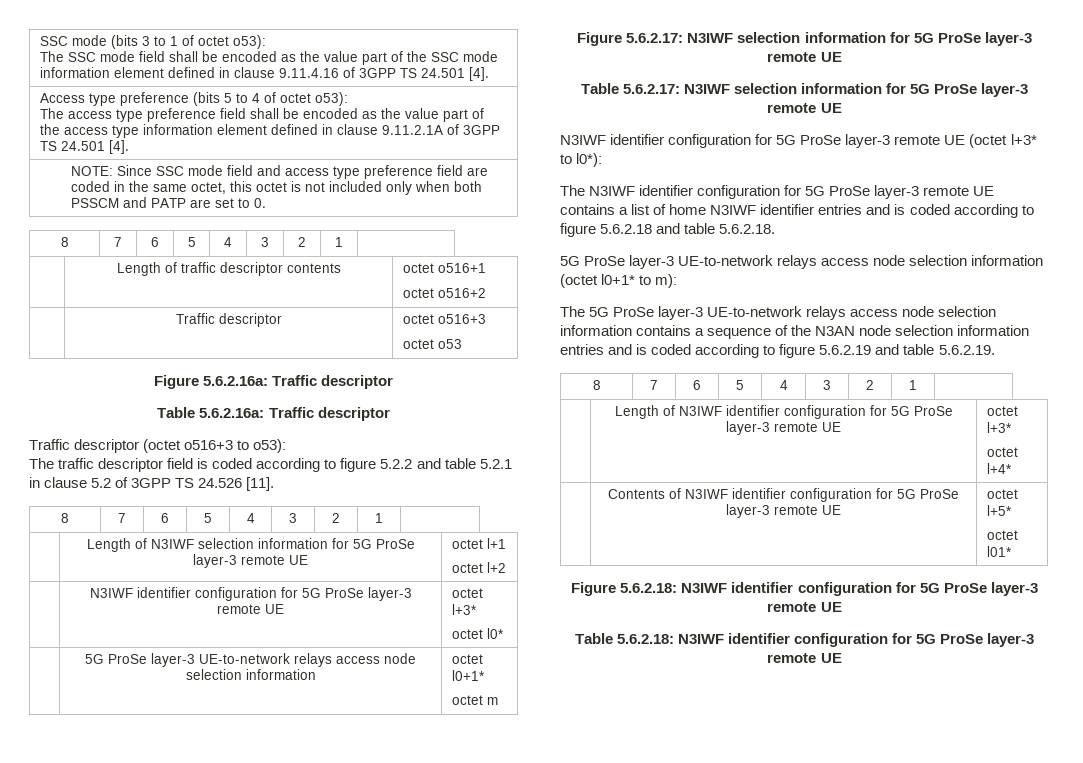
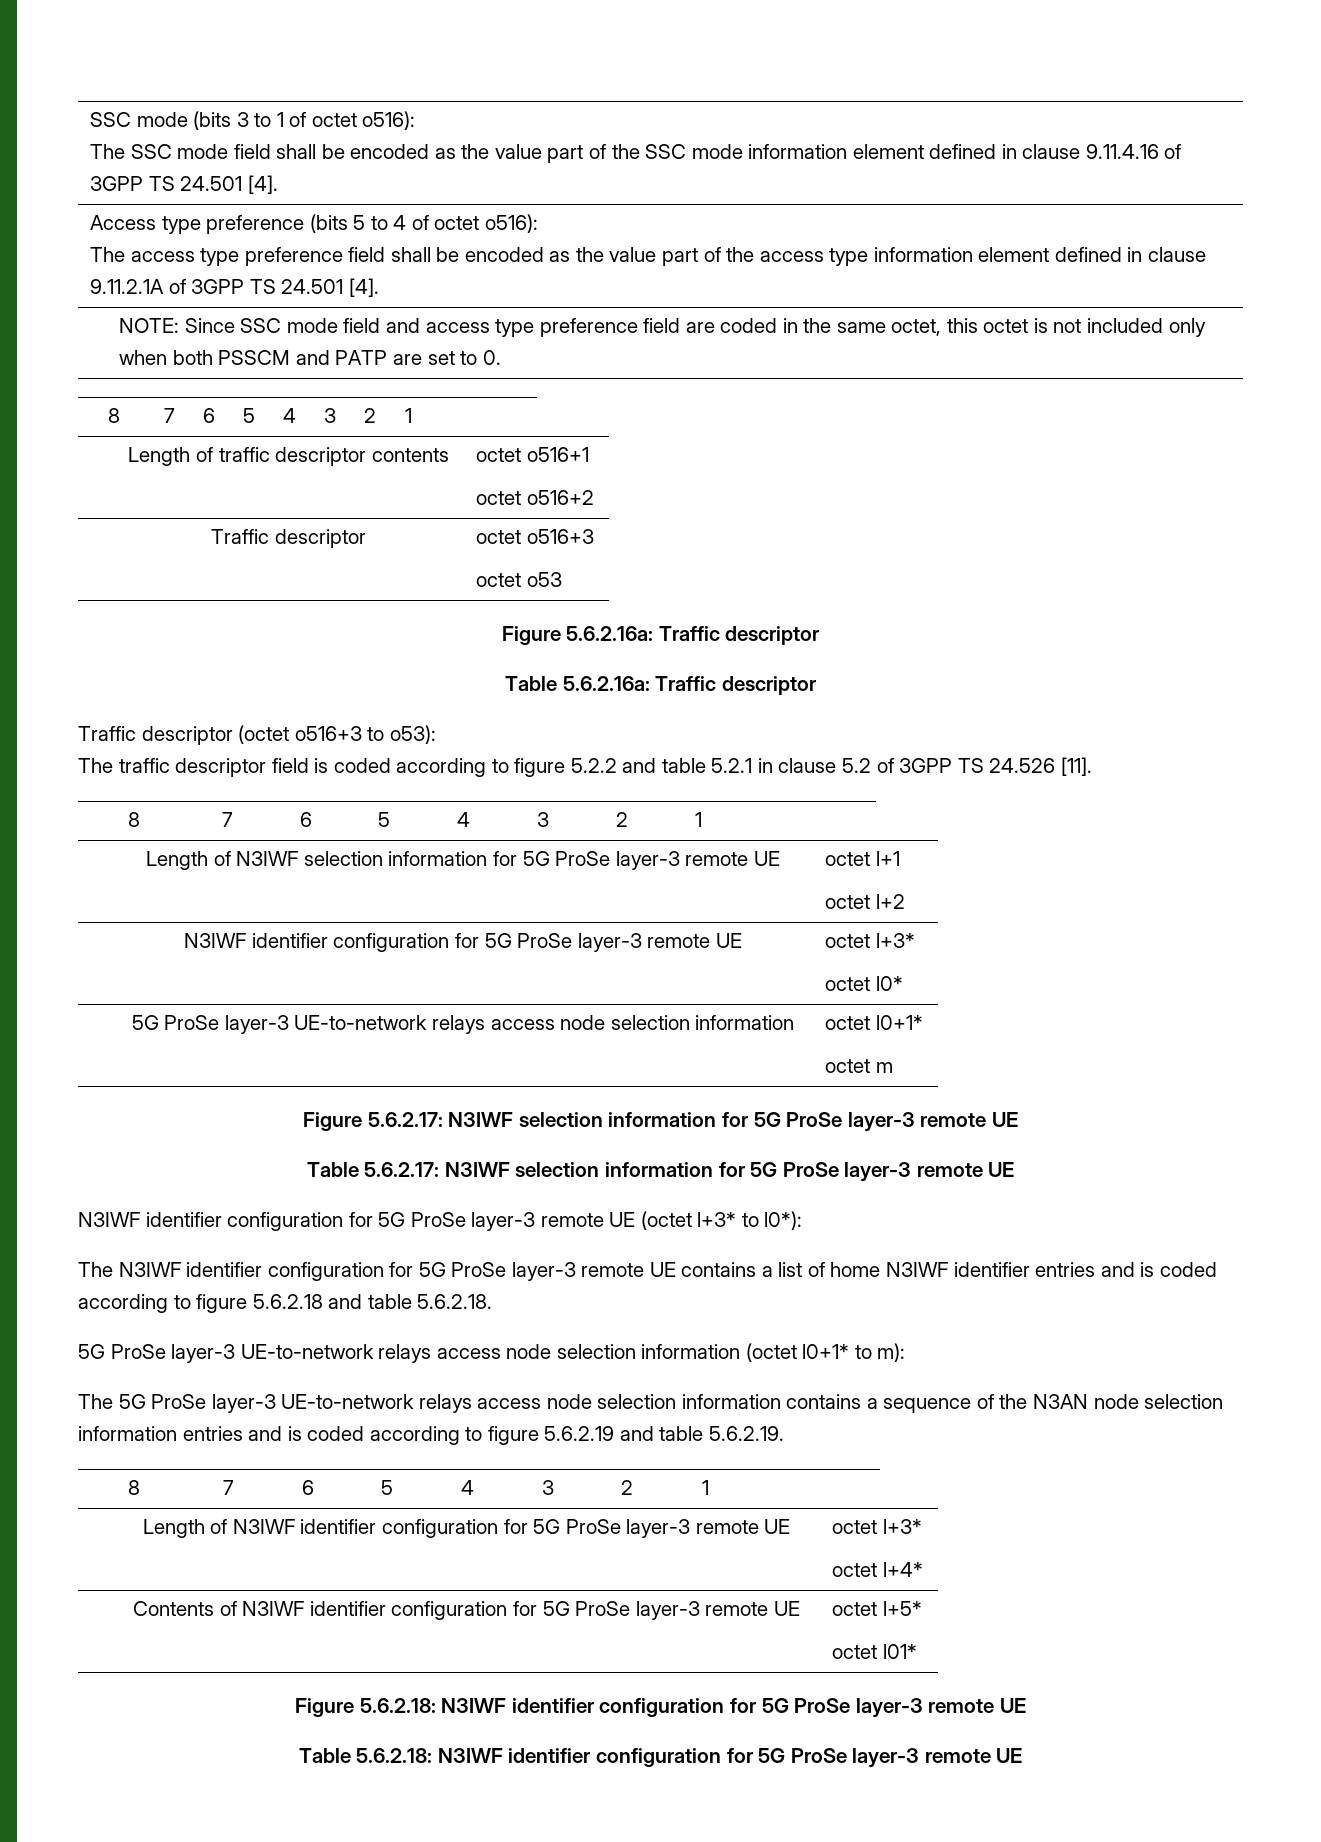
- SSC mode (bits 3 to 1 of octet o53):
+ SSC mode (bits 3 to 1 of octet o516):
- Access type preference (bits 5 to 4 of octet o53):
+ Access type preference (bits 5 to 4 of octet o516):

